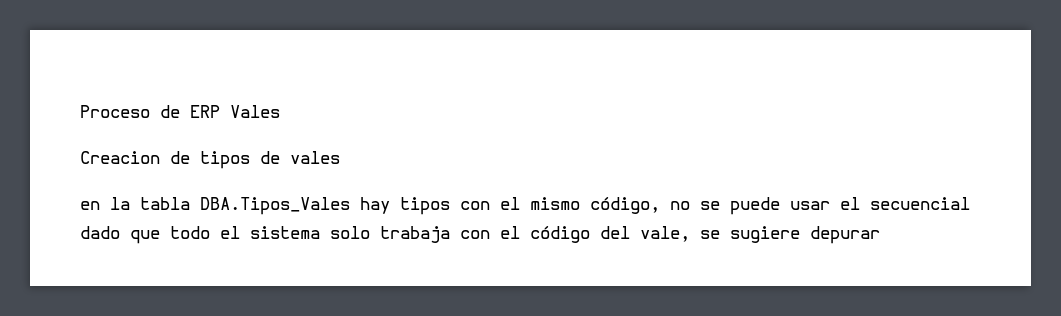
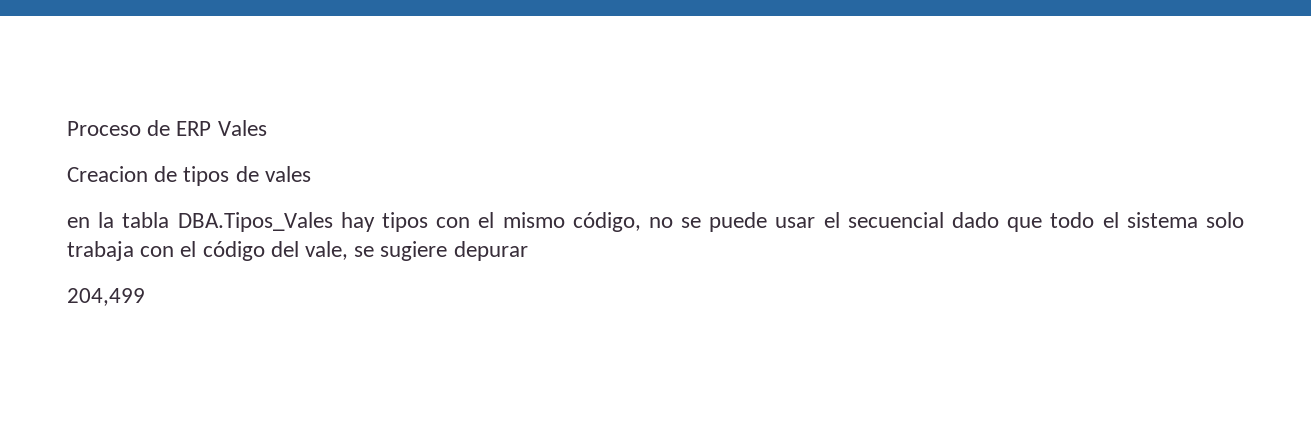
+ 204,499

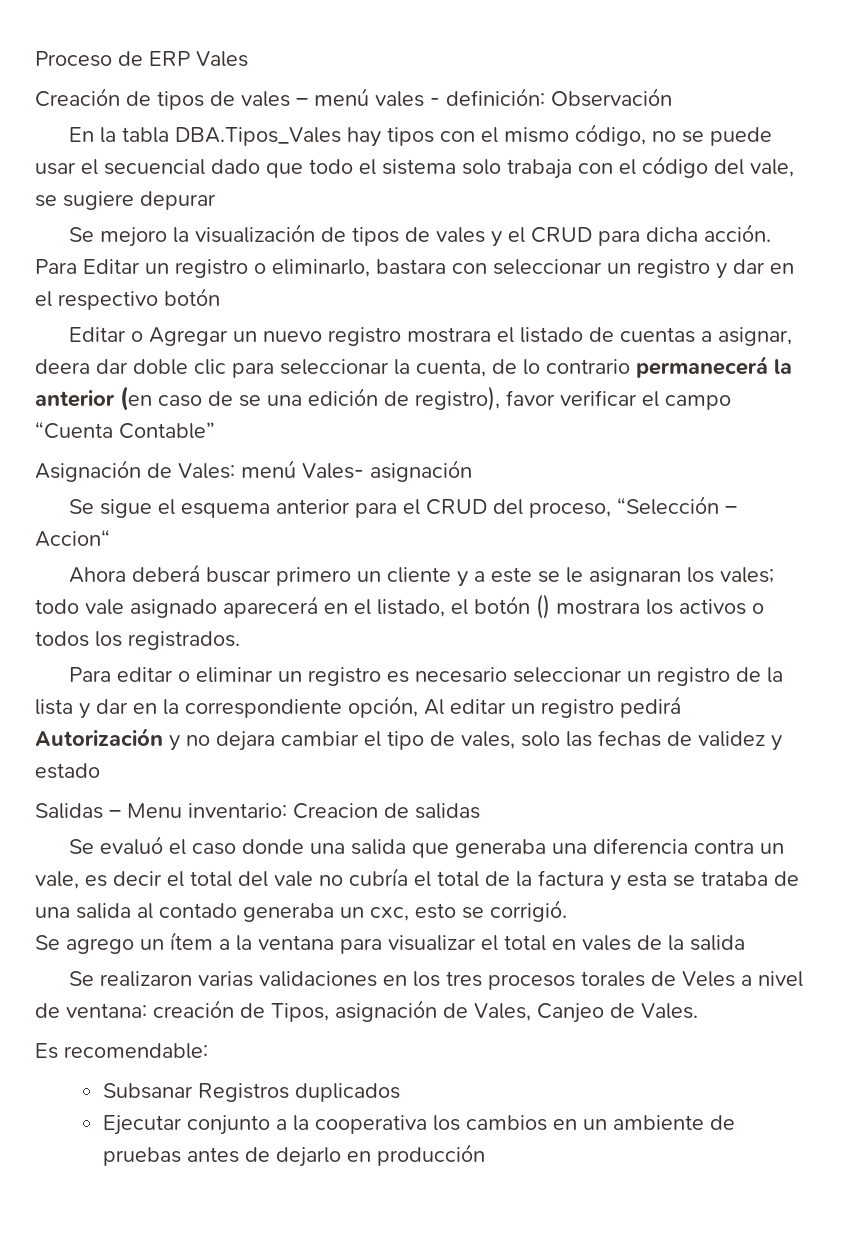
- Creacion de tipos de vales
- en la tabla DBA.Tipos_Vales hay tipos con el mismo código, no se puede usar el secuencial dado que todo el sistema solo trabaja con el código del vale, se sugiere depurar
+ Creación de tipos de vales – menú vales - definición: Observación
+ En la tabla DBA.Tipos_Vales hay tipos con el mismo código, no se puede usar el secuencial dado que todo el sistema solo trabaja con el código del vale, se sugiere depurar
- 204,499
+ Se mejoro la visualización de tipos de vales y el CRUD para dicha acción. Para Editar un registro o eliminarlo, bastara con seleccionar un registro y dar en el respectivo botón
+ Editar o Agregar un nuevo registro mostrara el listado de cuentas a asignar, deera dar doble clic para seleccionar la cuenta, de lo contrario permanecerá la anterior (en caso de se una edición de registro), favor verificar el campo “Cuenta Contable”
+ Asignación de Vales: menú Vales- asignación
+ Se sigue el esquema anterior para el CRUD del proceso, “Selección – Accion“
+ Ahora deberá buscar primero un cliente y a este se le asignaran los vales; todo vale asignado aparecerá en el listado, el botón () mostrara los activos o todos los registrados.
+ Para editar o eliminar un registro es necesario seleccionar un registro de la lista y dar en la correspondiente opción, Al editar un registro pedirá Autorización y no dejara cambiar el tipo de vales, solo las fechas de validez y estado
+ Salidas – Menu inventario: Creacion de salidas
+ Se evaluó el caso donde una salida que generaba una diferencia contra un vale, es decir el total del vale no cubría el total de la factura y esta se trataba de una salida al contado generaba un cxc, esto se corrigió.
+ Se agrego un ítem a la ventana para visualizar el total en vales de la salida
+ Se realizaron varias validaciones en los tres procesos torales de Veles a nivel de ventana: creación de Tipos, asignación de Vales, Canjeo de Vales.
+ Es recomendable:
+ Subsanar Registros duplicados
+ Ejecutar conjunto a la cooperativa los cambios en un ambiente de pruebas antes de dejarlo en producción

